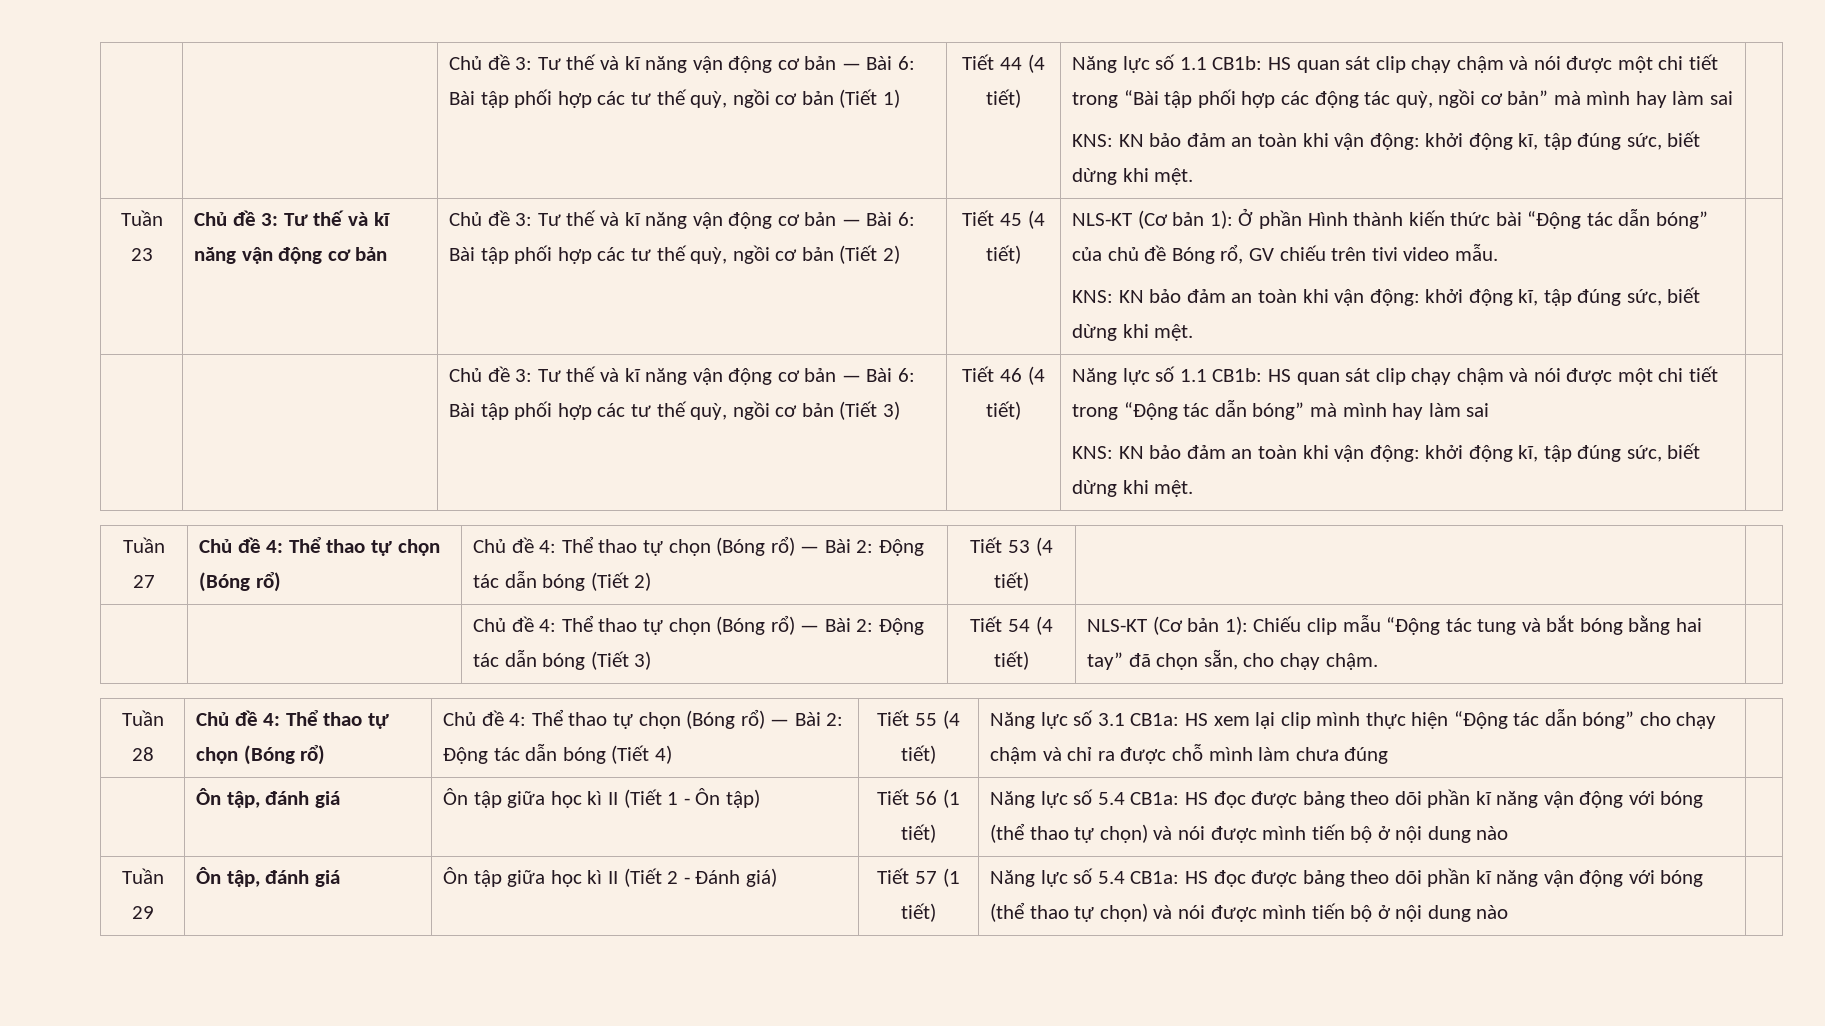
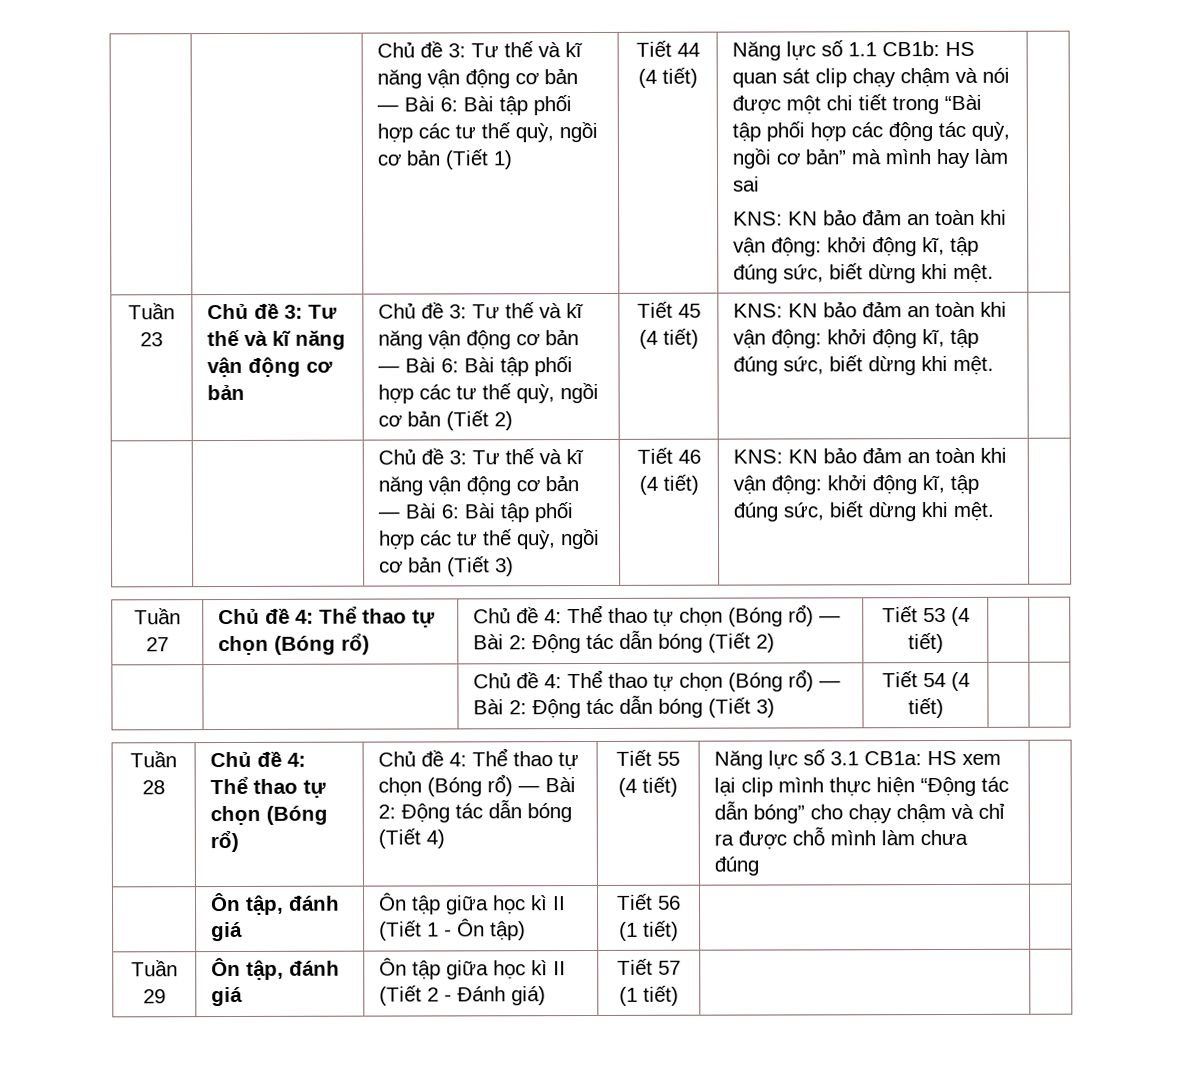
- NLS-KT (Cơ bản 1): Ở phần Hình thành kiến thức bài “Động tác dẫn bóng” của chủ đề Bóng rổ, GV chiếu trên tivi video mẫu.
- Năng lực số 1.1 CB1b: HS quan sát clip chạy chậm và nói được một chi tiết trong “Động tác dẫn bóng” mà mình hay làm sai
- NLS-KT (Cơ bản 1): Chiếu clip mẫu “Động tác tung và bắt bóng bằng hai tay” đã chọn sẵn, cho chạy chậm.
- Tiết 56 (1 tiết) | Năng lực số 5.4 CB1a: HS đọc được bảng theo dõi phần kĩ năng vận động với bóng (thể thao tự chọn) và nói được mình tiến bộ ở nội dung nào
+ Tiết 56 (1 tiết)
- Tiết 57 (1 tiết) | Năng lực số 5.4 CB1a: HS đọc được bảng theo dõi phần kĩ năng vận động với bóng (thể thao tự chọn) và nói được mình tiến bộ ở nội dung nào
+ Tiết 57 (1 tiết)

